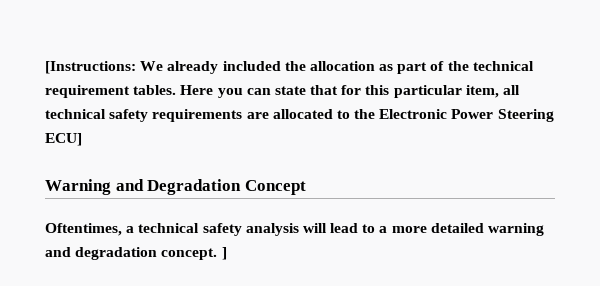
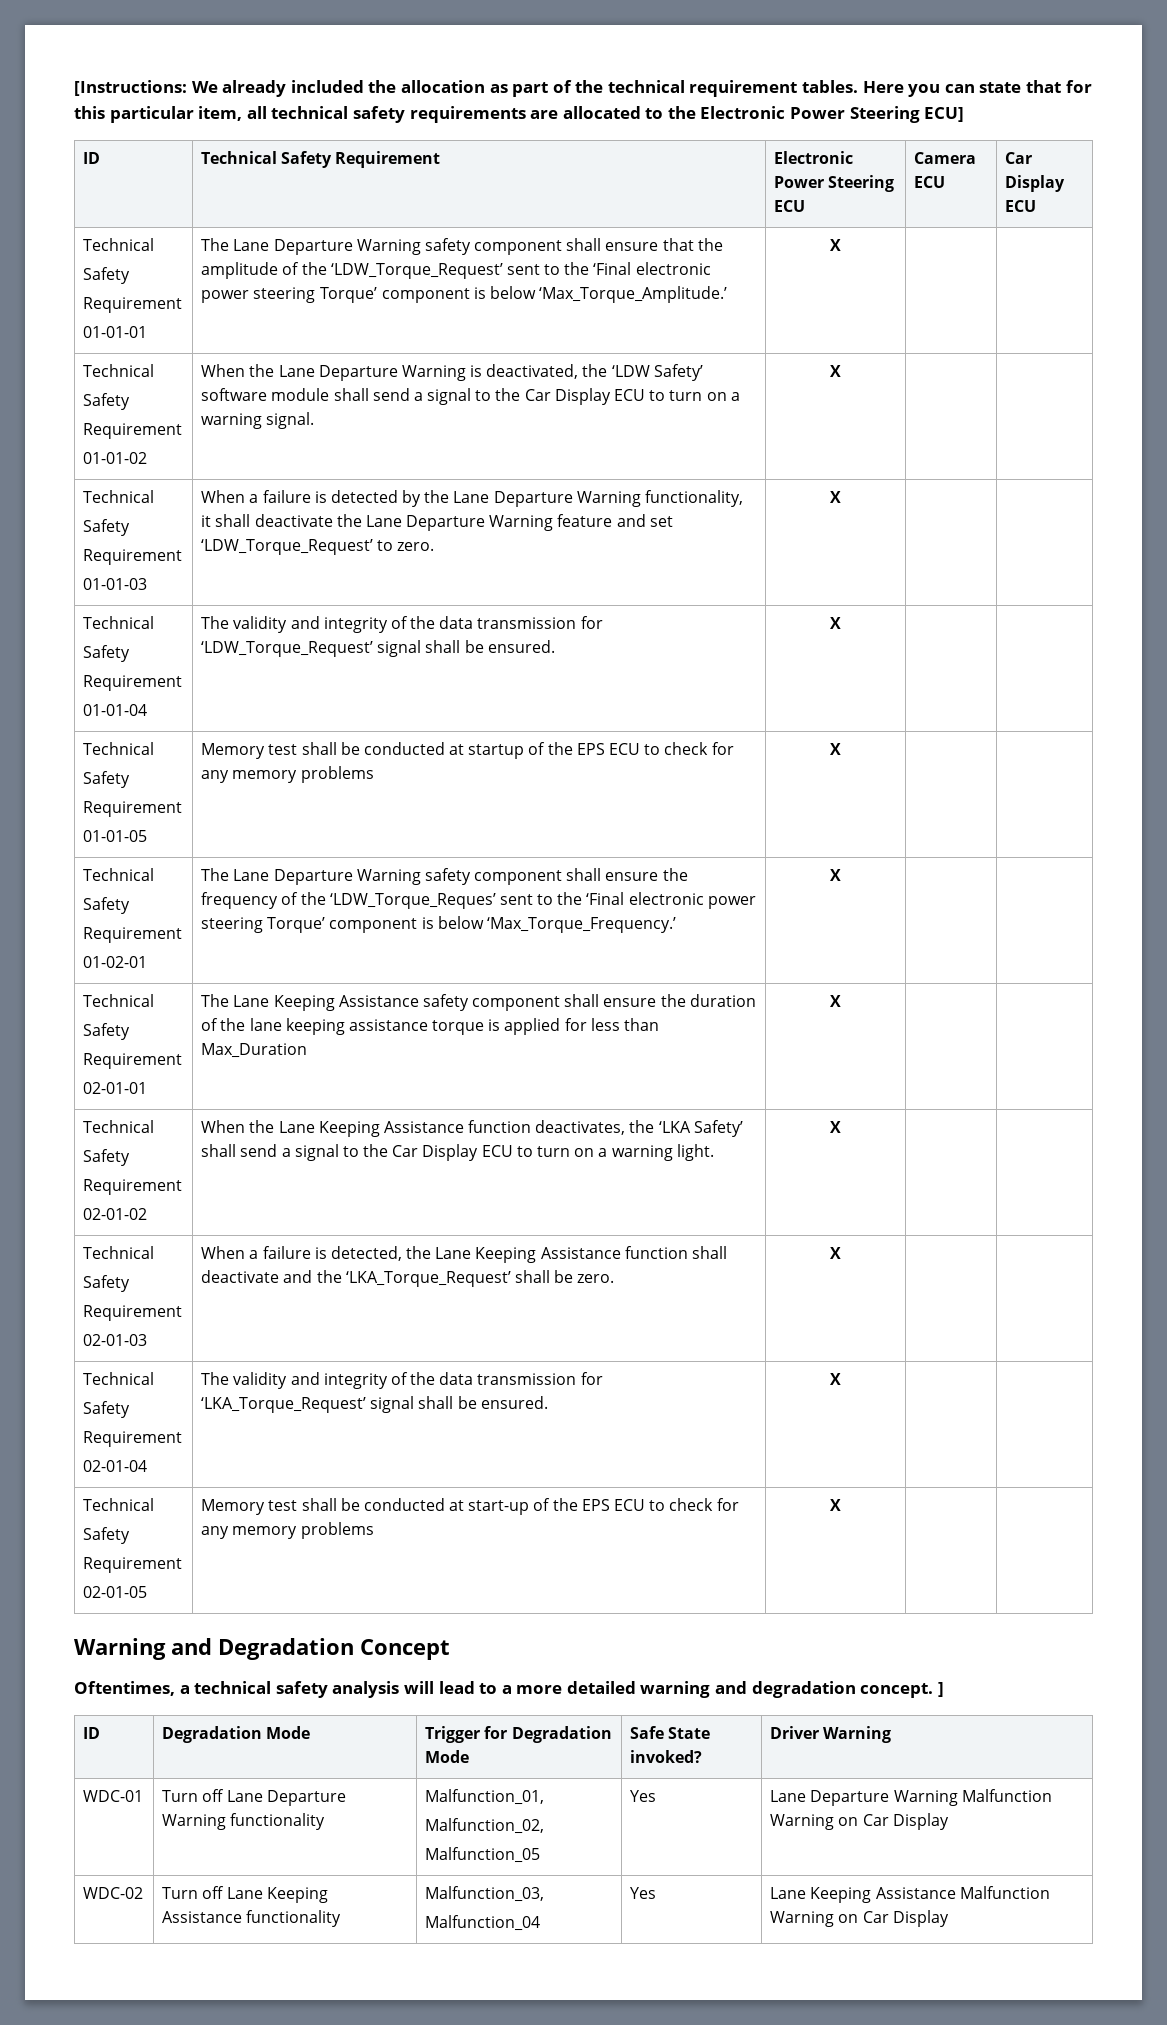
+ ID | Technical Safety Requirement | Electronic Power Steering ECU | Camera ECU | Car Display ECU
+ Technical
+ Safety
+ Requirement
+ 01-01-01 | The Lane Departure Warning safety component shall ensure that the amplitude of the ‘LDW_Torque_Request’ sent to the ‘Final electronic power steering Torque’ component is below ‘Max_Torque_Amplitude.’ | X | |
+ Technical
+ Safety
+ Requirement
+ 01-01-02 | When the Lane Departure Warning is deactivated, the ‘LDW Safety’ software module shall send a signal to the Car Display ECU to turn on a warning signal. | X | |
+ Technical
+ Safety
+ Requirement
+ 01-01-03 | When a failure is detected by the Lane Departure Warning functionality, it shall deactivate the Lane Departure Warning feature and set ‘LDW_Torque_Request’ to zero. | X | |
+ Technical
+ Safety
+ Requirement
+ 01-01-04 | The validity and integrity of the data transmission for ‘LDW_Torque_Request’ signal shall be ensured. | X | |
+ Technical
+ Safety
+ Requirement
+ 01-01-05 | Memory test shall be conducted at startup of the EPS ECU to check for any memory problems | X | |
+ Technical
+ Safety
+ Requirement
+ 01-02-01 | The Lane Departure Warning safety component shall ensure the frequency of the ‘LDW_Torque_Reques’ sent to the ‘Final electronic power steering Torque’ component is below ‘Max_Torque_Frequency.’ | X | |
+ Technical
+ Safety
+ Requirement
+ 02-01-01 | The Lane Keeping Assistance safety component shall ensure the duration of the lane keeping assistance torque is applied for less than Max_Duration | X | |
+ Technical
+ Safety
+ Requirement
+ 02-01-02 | When the Lane Keeping Assistance function deactivates, the ‘LKA Safety’ shall send a signal to the Car Display ECU to turn on a warning light. | X | |
+ Technical
+ Safety
+ Requirement
+ 02-01-03 | When a failure is detected, the Lane Keeping Assistance function shall deactivate and the ‘LKA_Torque_Request’ shall be zero. | X | |
+ Technical
+ Safety
+ Requirement
+ 02-01-04 | The validity and integrity of the data transmission for ‘LKA_Torque_Request’ signal shall be ensured. | X | |
+ Technical
+ Safety
+ Requirement
+ 02-01-05 | Memory test shall be conducted at start-up of the EPS ECU to check for any memory problems | X | |
+ ID | Degradation Mode | Trigger for Degradation Mode | Safe State invoked? | Driver Warning
+ WDC-01 | Turn off Lane Departure Warning functionality | Malfunction_01,
+ Malfunction_02,
+ Malfunction_05 | Yes | Lane Departure Warning Malfunction Warning on Car Display
+ WDC-02 | Turn off Lane Keeping Assistance functionality | Malfunction_03,
+ Malfunction_04 | Yes | Lane Keeping Assistance Malfunction Warning on Car Display

